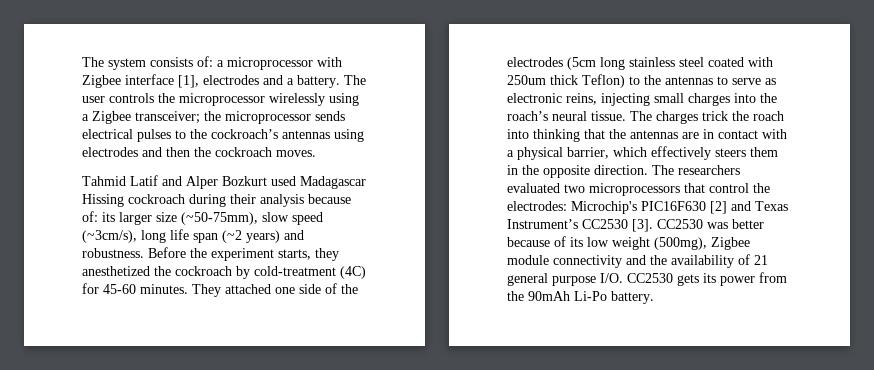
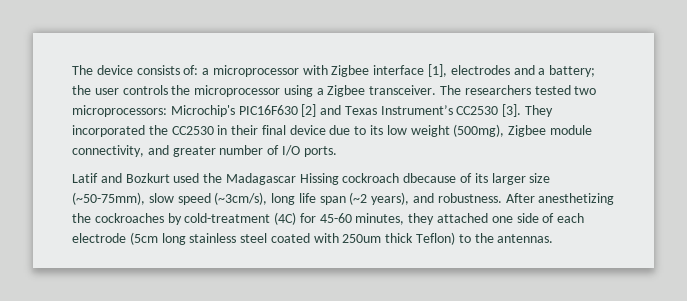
- The system consists of: a microprocessor with Zigbee interface [1], electrodes and a battery. The user controls the microprocessor wirelessly using a Zigbee transceiver; the microprocessor sends electrical pulses to the cockroach’s antennas using electrodes and then the cockroach moves.
- Tahmid Latif and Alper Bozkurt used Madagascar Hissing cockroach during their analysis because of: its larger size (~50-75mm), slow speed (~3cm/s), long life span (~2 years) and robustness.
+ The device consists of: a microprocessor with Zigbee interface [1], electrodes and a battery; the user controls the microprocessor using a Zigbee transceiver. The researchers tested two microprocessors: Microchip's PIC16F630 [2] and Texas Instrument’s CC2530 [3]. They incorporated the CC2530 in their final device due to its low weight (500mg), Zigbee module connectivity, and greater number of I/O ports.
+ Latif and Bozkurt used the Madagascar Hissing cockroach dbecause of its larger size (~50-75mm), slow speed (~3cm/s), long life span (~2 years), and robustness.
- Before the experiment starts, they anesthetized the cockroach by cold-treatment (4C) for 45-60 minutes. They attached one side of the electrodes (5cm long stainless steel coated with 250um thick Teflon) to the antennas to serve as electronic reins, injecting small charges into the roach’s neural tissue. The charges trick the roach into thinking that the antennas are in contact with a physical barrier, which effectively steers them in the opposite direction. The researchers evaluated two microprocessors that control the electrodes: Microchip's PIC16F630 [2] and Texas Instrument’s CC2530 [3]. CC2530 was better because of its low weight (500mg), Zigbee module connectivity and the availability of 21 general purpose I/O. CC2530 gets its power from the 90mAh Li-Po battery.
+ After anesthetizing the cockroaches by cold-treatment (4C) for 45-60 minutes, they attached one side of each electrode (5cm long stainless steel coated with 250um thick Teflon) to the antennas.

